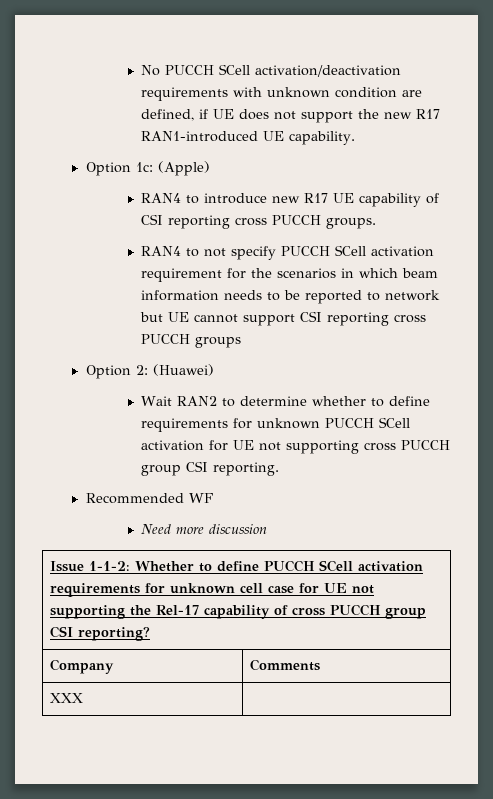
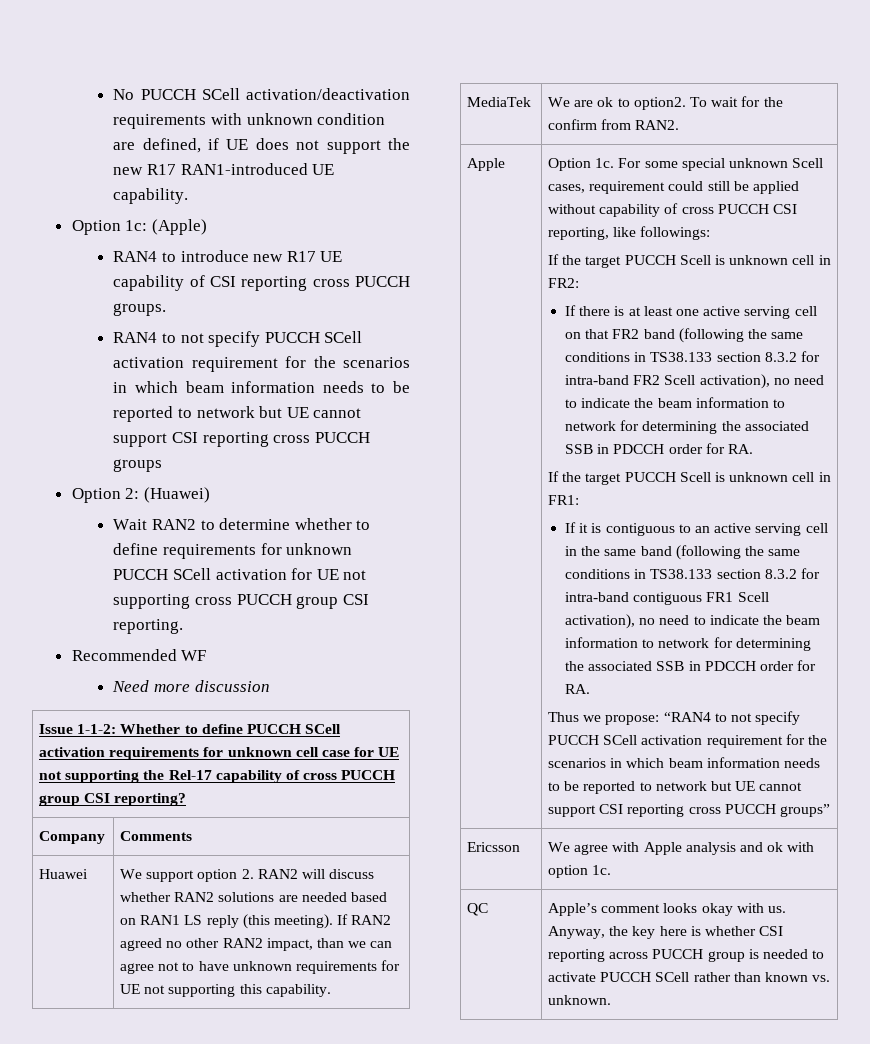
- XXX
+ Huawei | We support option 2. RAN2 will discuss whether RAN2 solutions are needed based on RAN1 LS reply (this meeting). If RAN2 agreed no other RAN2 impact, than we can agree not to have unknown requirements for UE not supporting this capability.
+ MediaTek | We are ok to option2. To wait for the confirm from RAN2.
+ Apple | Option 1c. For some special unknown Scell cases, requirement could still be applied without capability of cross PUCCH CSI reporting, like followings:
+ If the target PUCCH Scell is unknown cell in FR2:
+ If there is at least one active serving cell on that FR2 band (following the same conditions in TS38.133 section 8.3.2 for intra-band FR2 Scell activation), no need to indicate the beam information to network for determining the associated SSB in PDCCH order for RA.
+ If the target PUCCH Scell is unknown cell in FR1:
+ If it is contiguous to an active serving cell in the same band (following the same conditions in TS38.133 section 8.3.2 for intra-band contiguous FR1 Scell activation), no need to indicate the beam information to network for determining the associated SSB in PDCCH order for RA.
+ Thus we propose: “RAN4 to not specify PUCCH SCell activation requirement for the scenarios in which beam information needs to be reported to network but UE cannot support CSI reporting cross PUCCH groups”
+ Ericsson | We agree with Apple analysis and ok with option 1c.
+ QC | Apple’s comment looks okay with us. Anyway, the key here is whether CSI reporting across PUCCH group is needed to activate PUCCH SCell rather than known vs. unknown.

